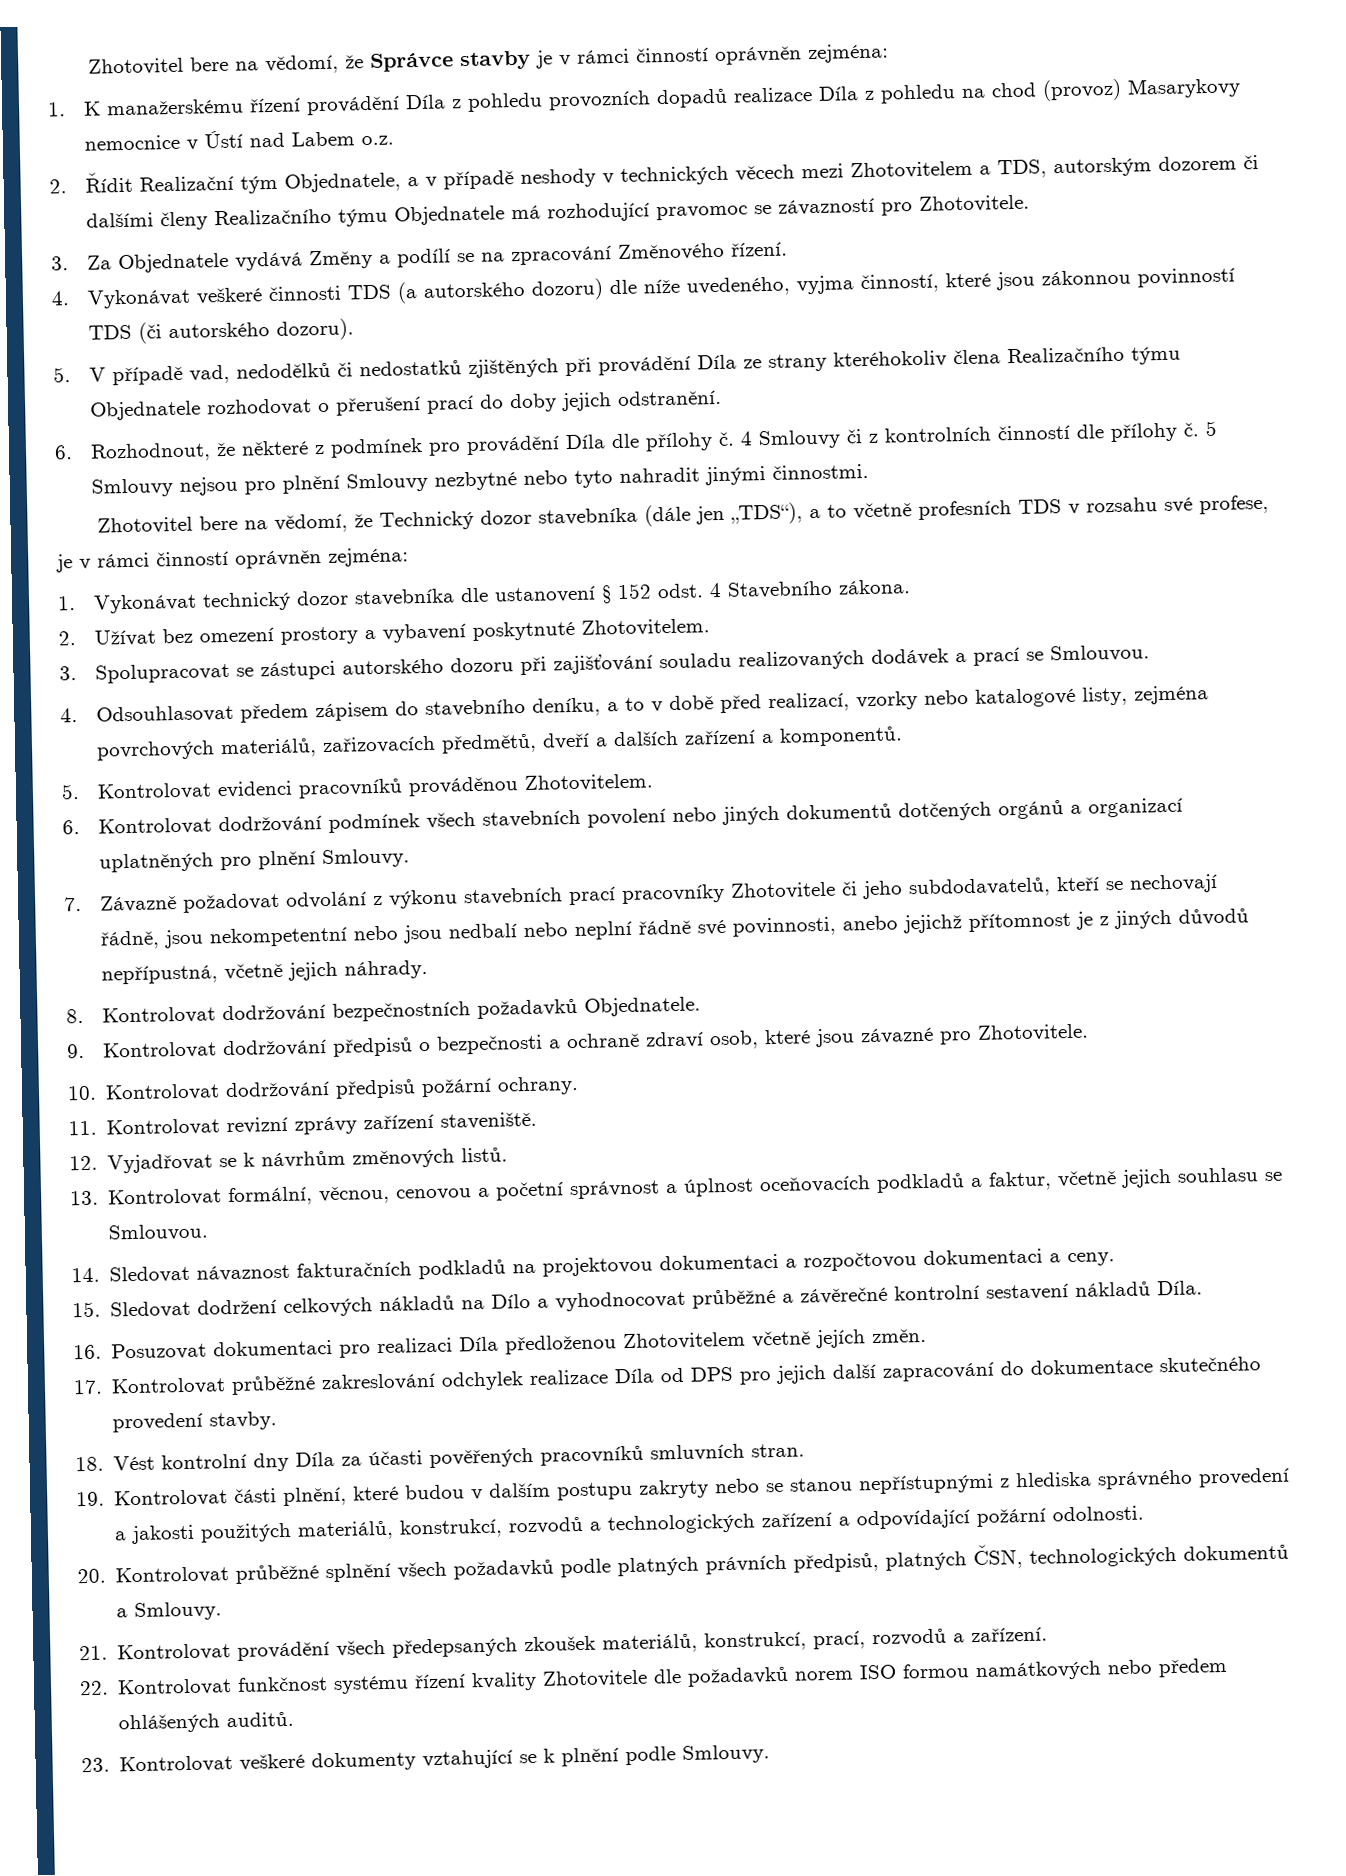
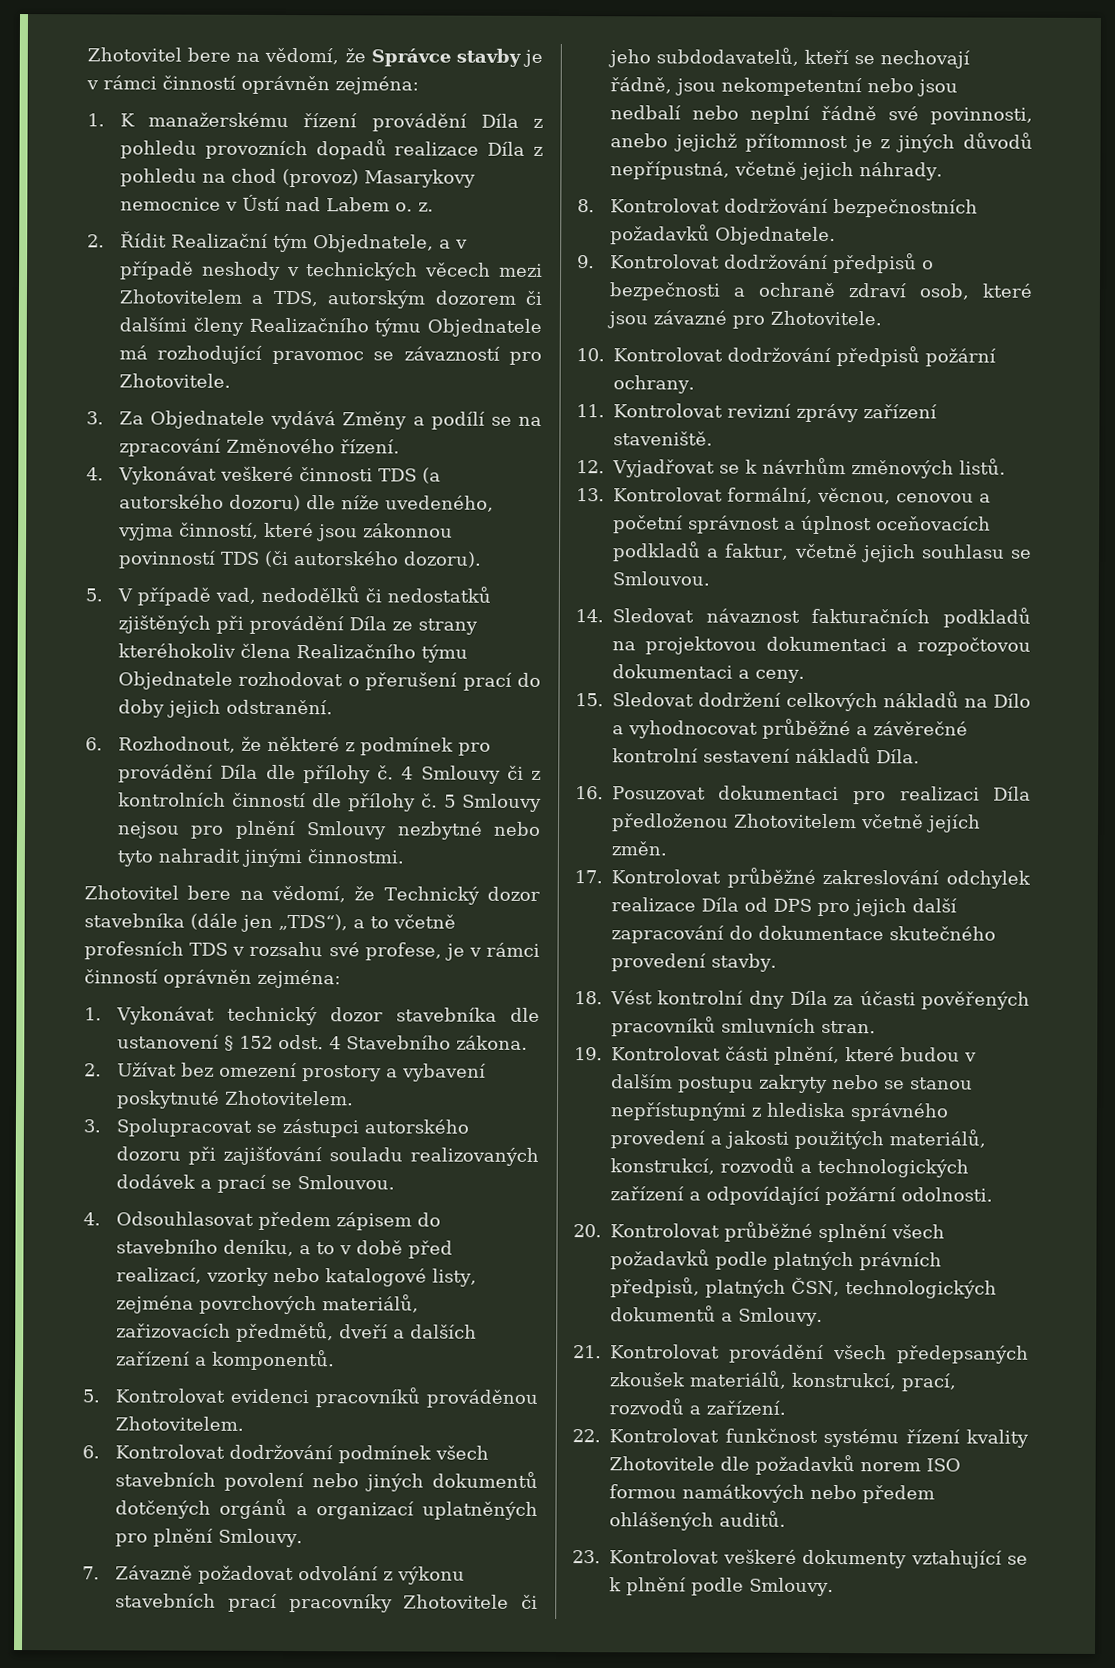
- 1. K manažerskému řízení provádění Díla z pohledu provozních dopadů realizace Díla z pohledu na chod (provoz) Masarykovy nemocnice v Ústí nad Labem o.z.
+ 1. K manažerskému řízení provádění Díla z pohledu provozních dopadů realizace Díla z pohledu na chod (provoz) Masarykovy nemocnice v Ústí nad Labem o. z.

